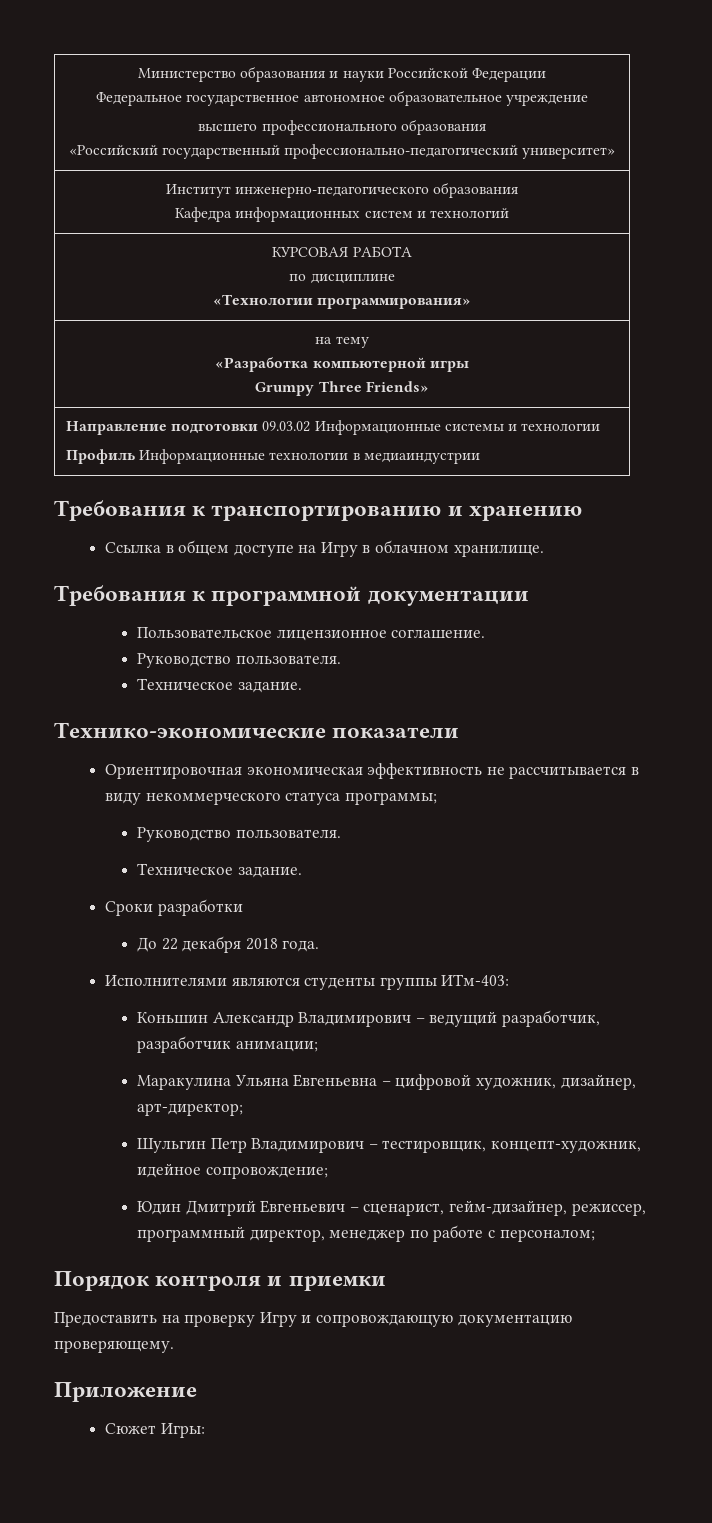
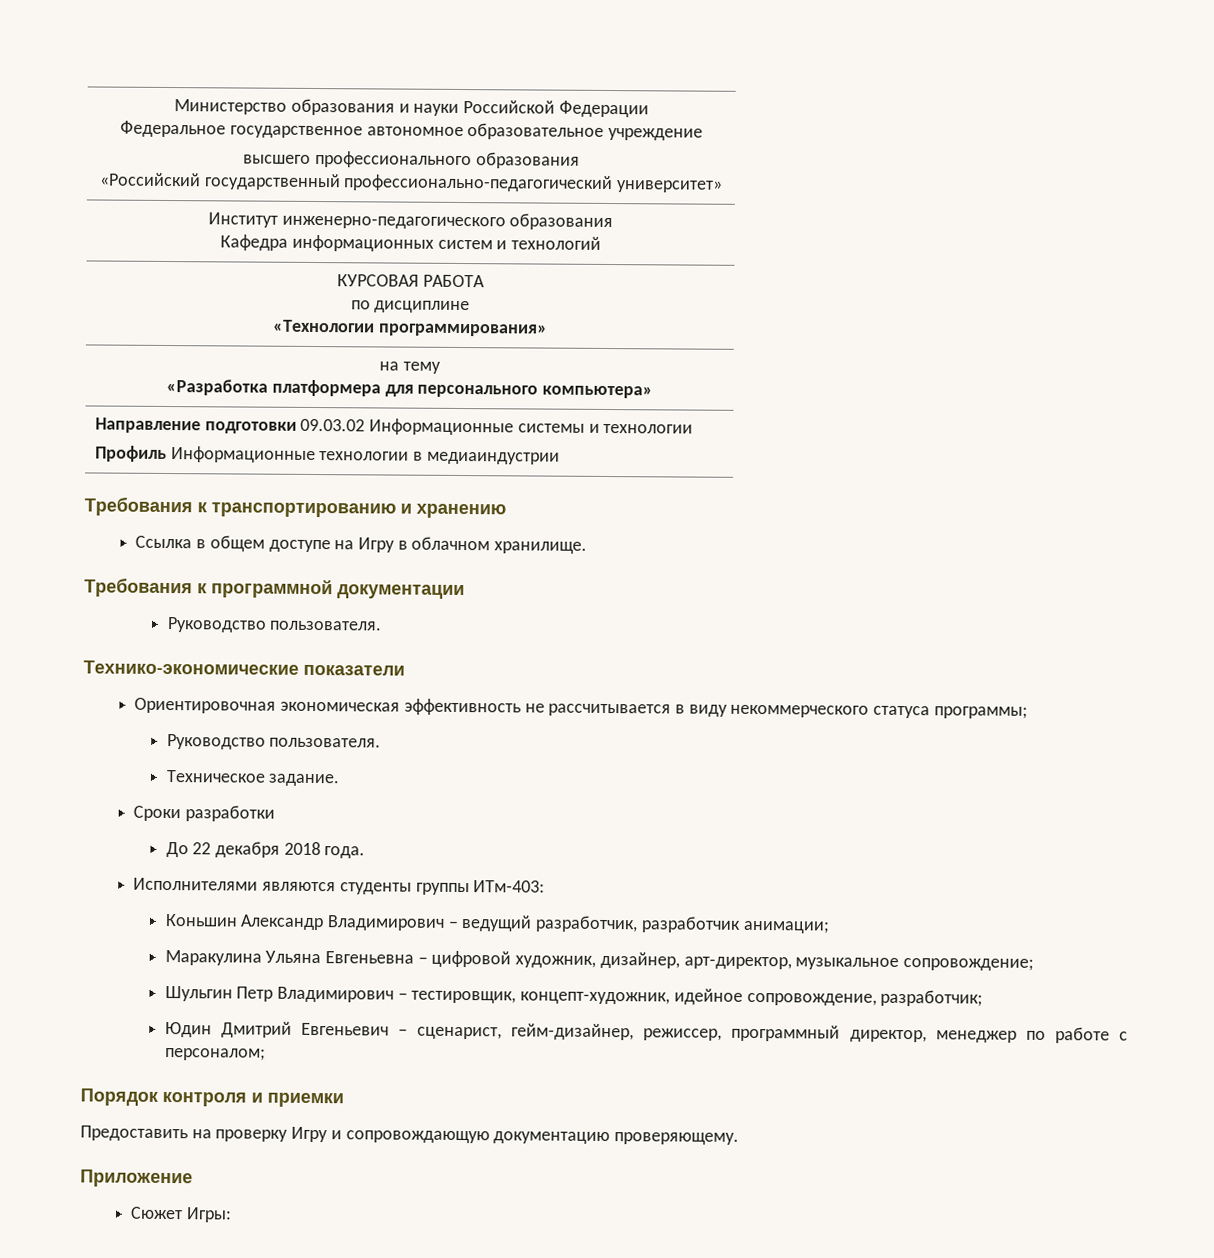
  на тему
- «Разработка компьютерной игры
- Grumpy Three Friends»
+ «Разработка платформера для персонального компьютера»
  Требования к программной документации
- Пользовательское лицензионное соглашение.
  Руководство пользователя.
- Техническое задание.
- Маракулина Ульяна Евгеньевна – цифровой художник, дизайнер, арт-директор;
+ Маракулина Ульяна Евгеньевна – цифровой художник, дизайнер, арт-директор, музыкальное сопровождение;
- Шульгин Петр Владимирович – тестировщик, концепт-художник, идейное сопровождение;
+ Шульгин Петр Владимирович – тестировщик, концепт-художник, идейное сопровождение, разработчик;

